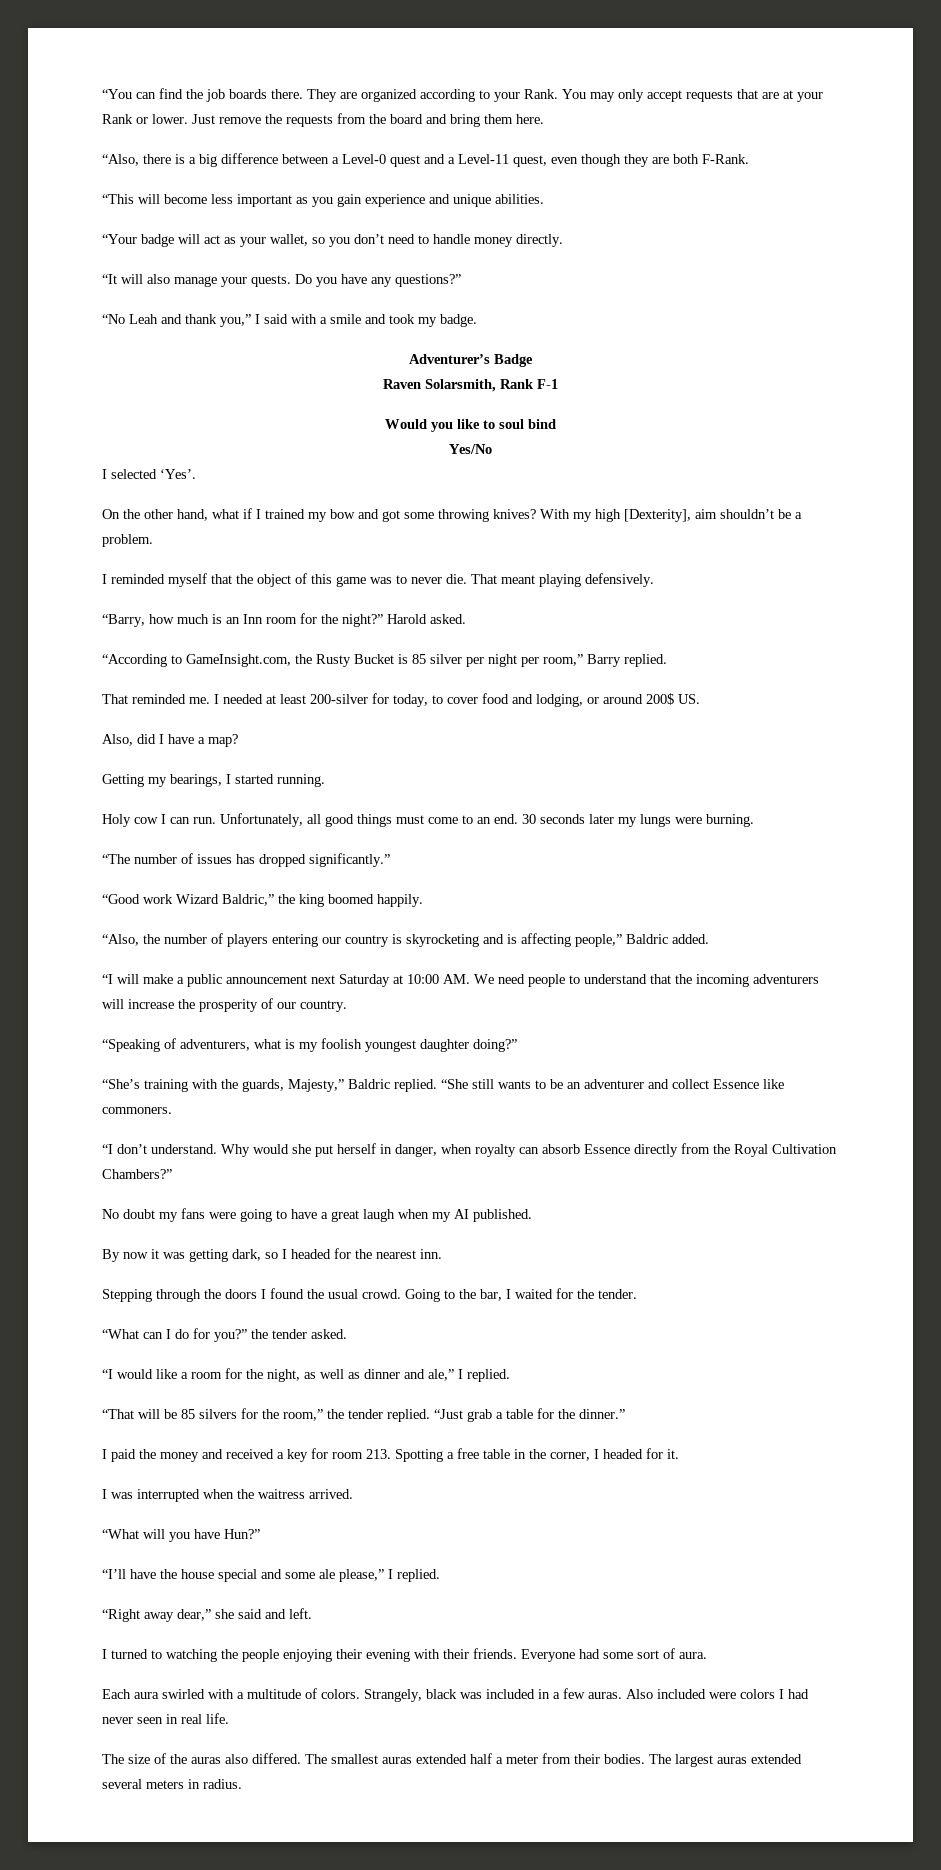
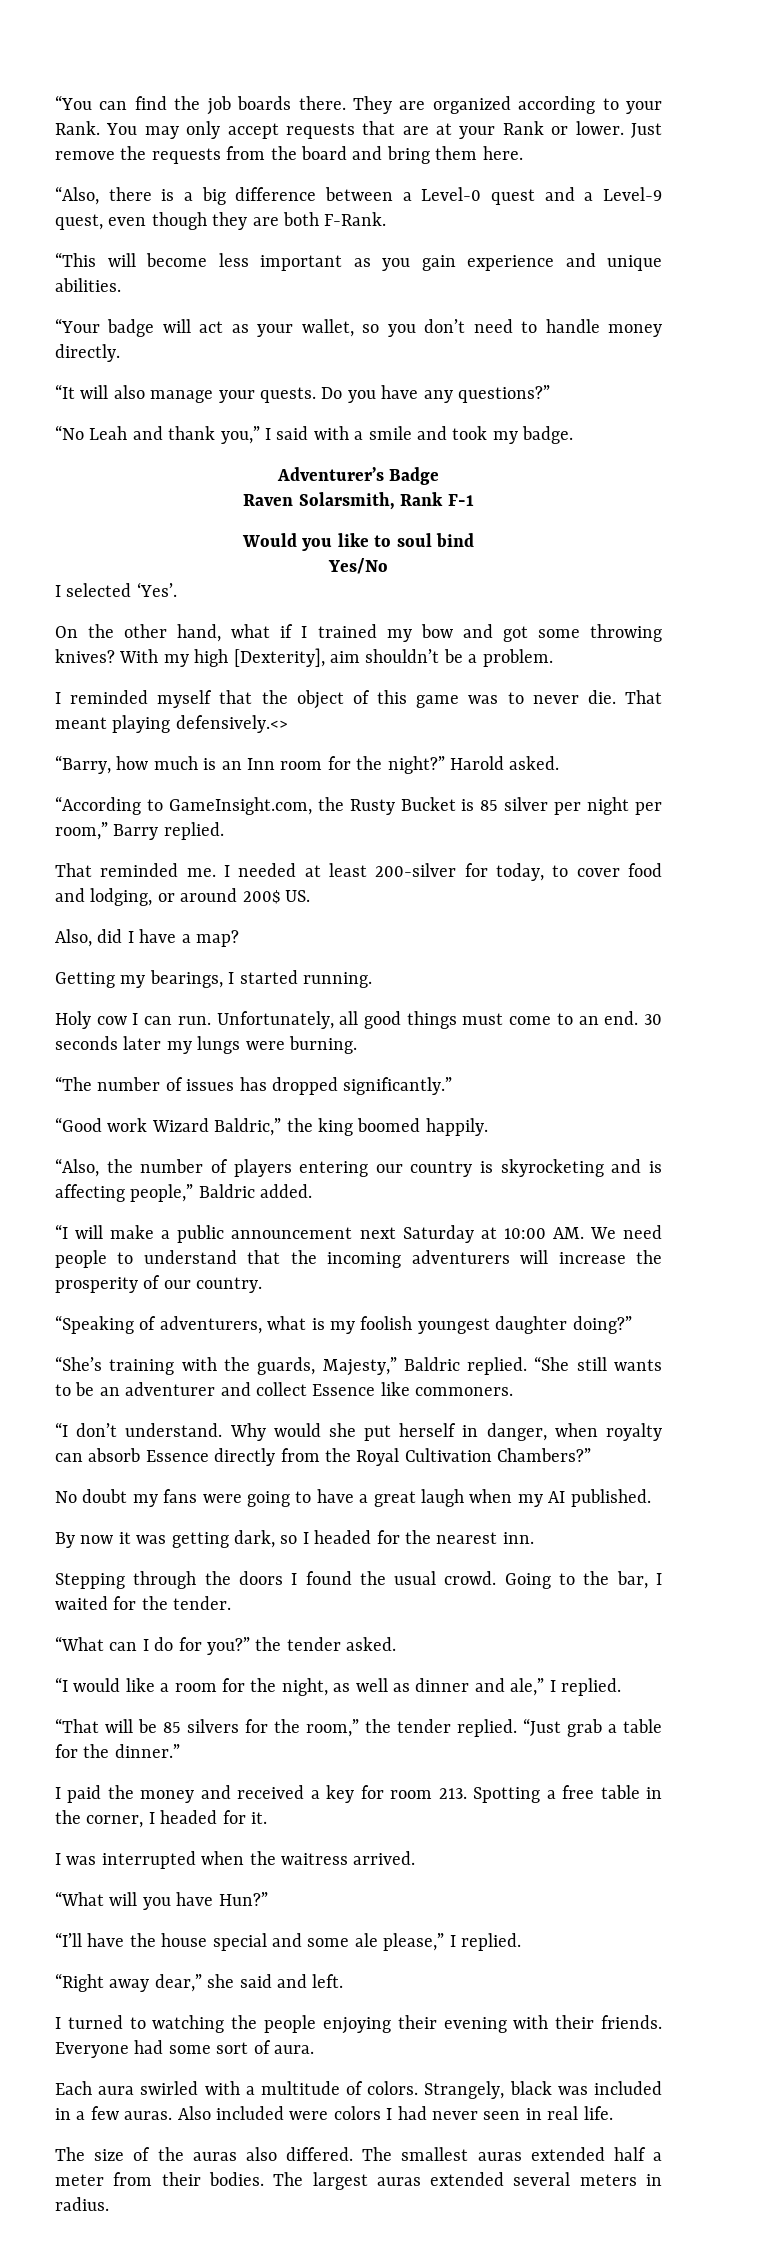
- “Also, there is a big difference between a Level-0 quest and a Level-11 quest, even though they are both F-Rank.
+ “Also, there is a big difference between a Level-0 quest and a Level-9 quest, even though they are both F-Rank.
- That meant playing defensively.
+ That meant playing defensively.<>

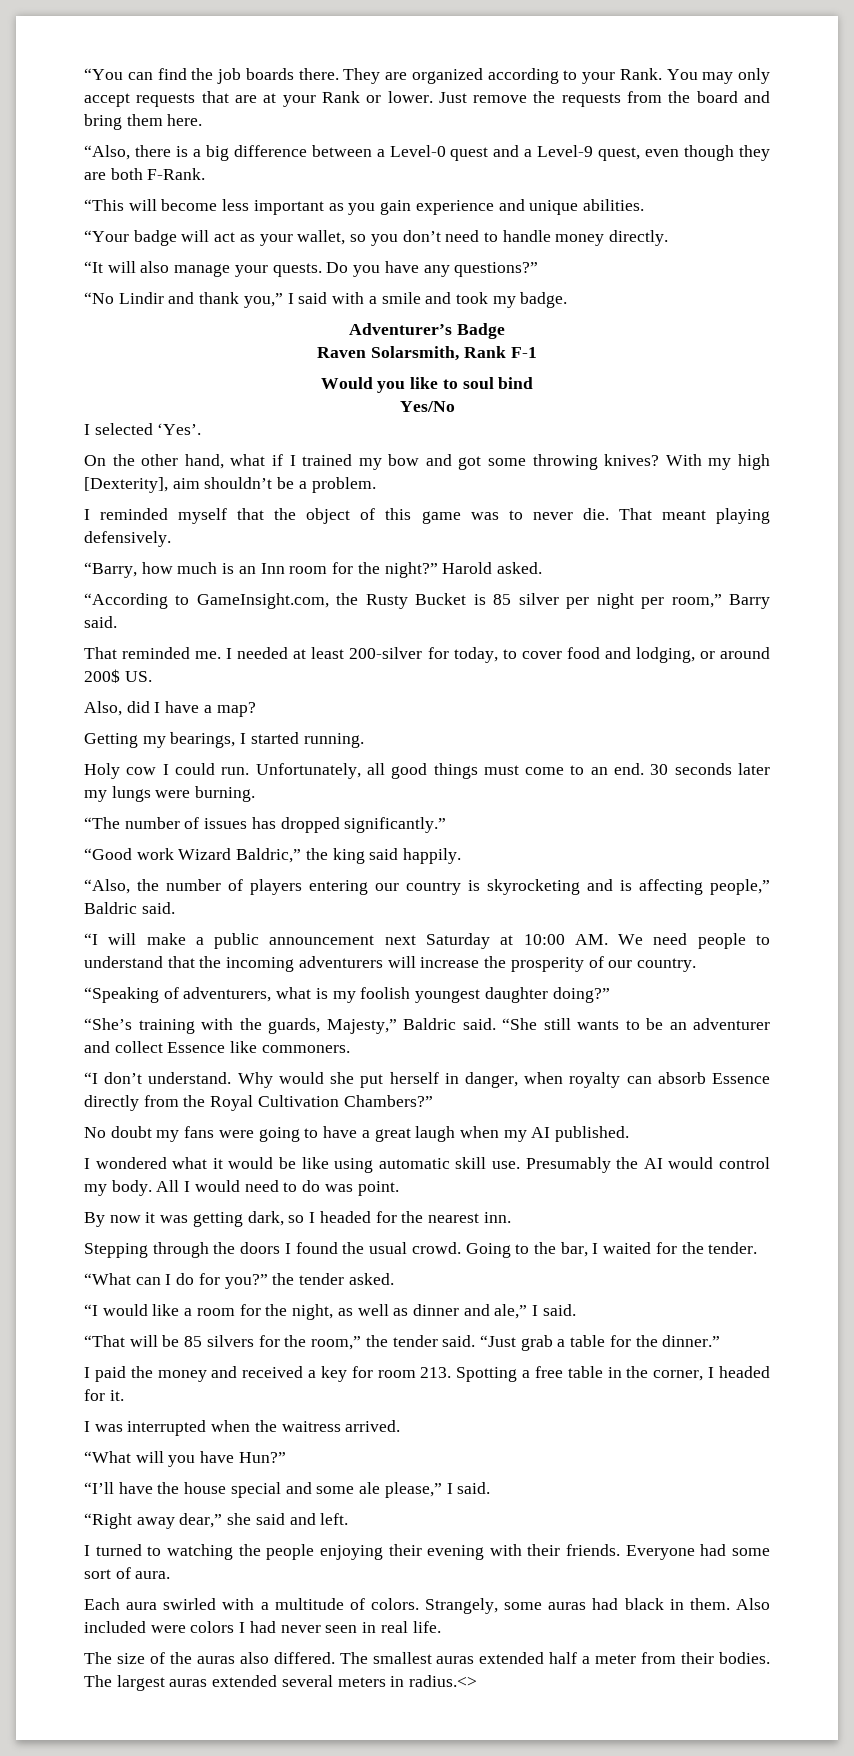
- “No Leah and thank you,” I said with a smile and took my badge.
+ “No Lindir and thank you,” I said with a smile and took my badge.
- That meant playing defensively.<>
+ That meant playing defensively.
- “According to GameInsight.com, the Rusty Bucket is 85 silver per night per room,” Barry replied.
+ “According to GameInsight.com, the Rusty Bucket is 85 silver per night per room,” Barry said.
- Holy cow I can run.
+ Holy cow I could run.
- “Good work Wizard Baldric,” the king boomed happily.
+ “Good work Wizard Baldric,” the king said happily.
- “Also, the number of players entering our country is skyrocketing and is affecting people,” Baldric added.
+ “Also, the number of players entering our country is skyrocketing and is affecting people,” Baldric said.
- “She’s training with the guards, Majesty,” Baldric replied.
+ “She’s training with the guards, Majesty,” Baldric said.
+ I wondered what it would be like using automatic skill use. Presumably the AI would control my body. All I would need to do was point.
- “I would like a room for the night, as well as dinner and ale,” I replied.
+ “I would like a room for the night, as well as dinner and ale,” I said.
- “That will be 85 silvers for the room,” the tender replied.
+ “That will be 85 silvers for the room,” the tender said.
- “I’ll have the house special and some ale please,” I replied.
+ “I’ll have the house special and some ale please,” I said.
- Strangely, black was included in a few auras.
+ Strangely, some auras had black in them.
- The largest auras extended several meters in radius.
+ The largest auras extended several meters in radius.<>

